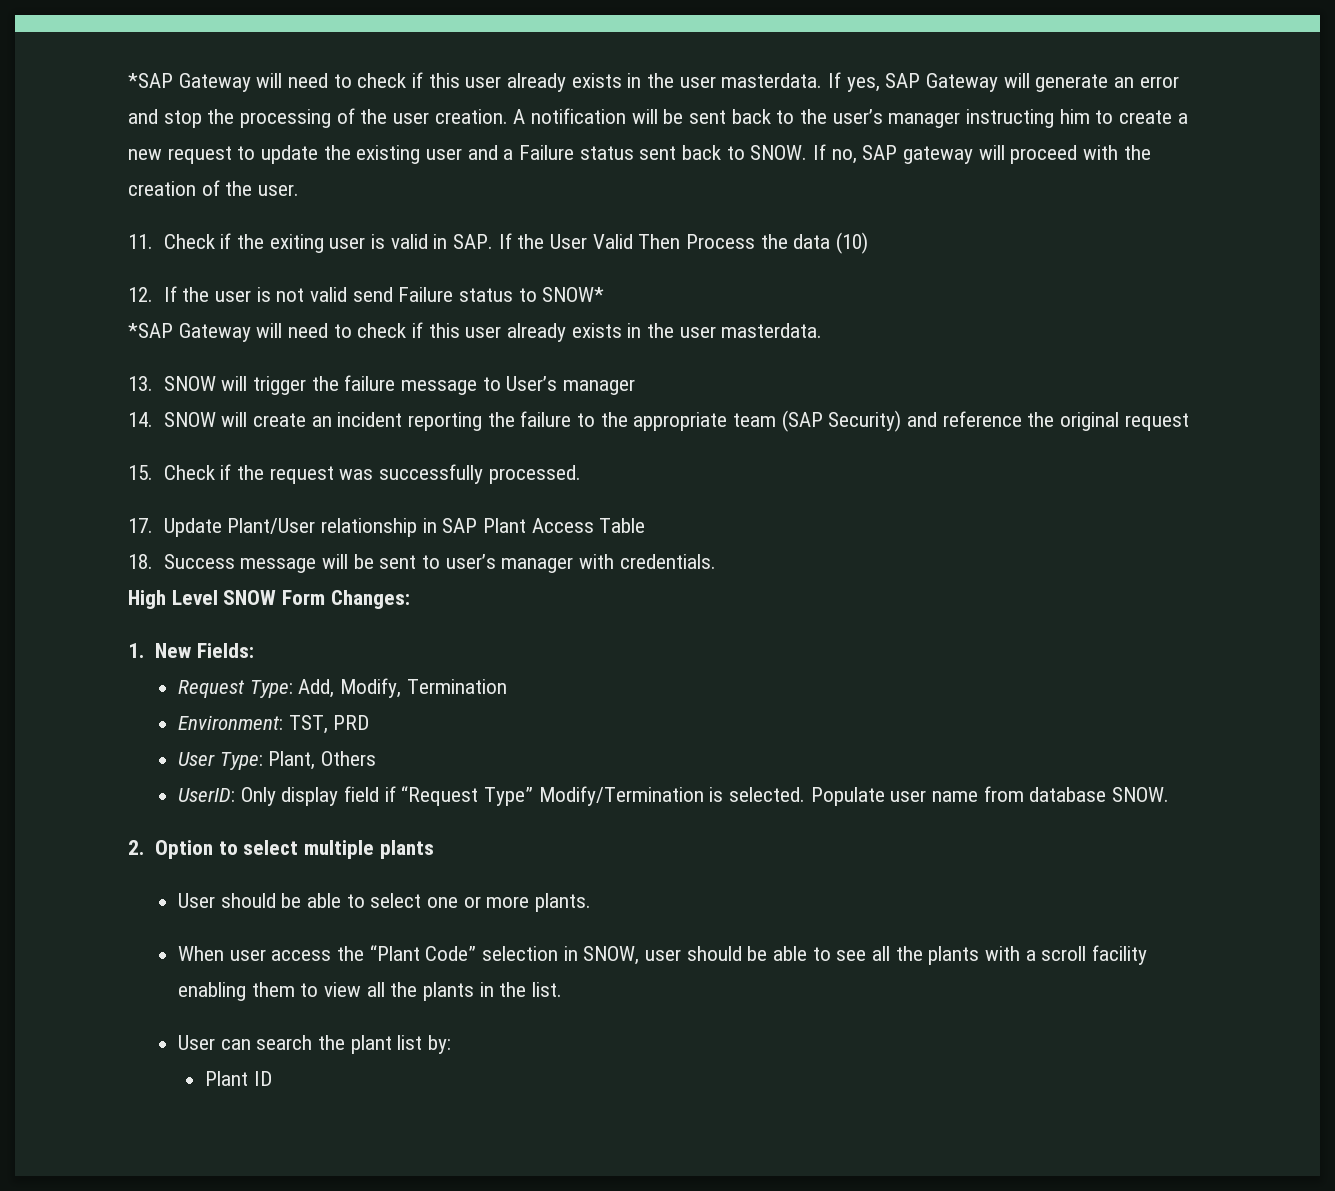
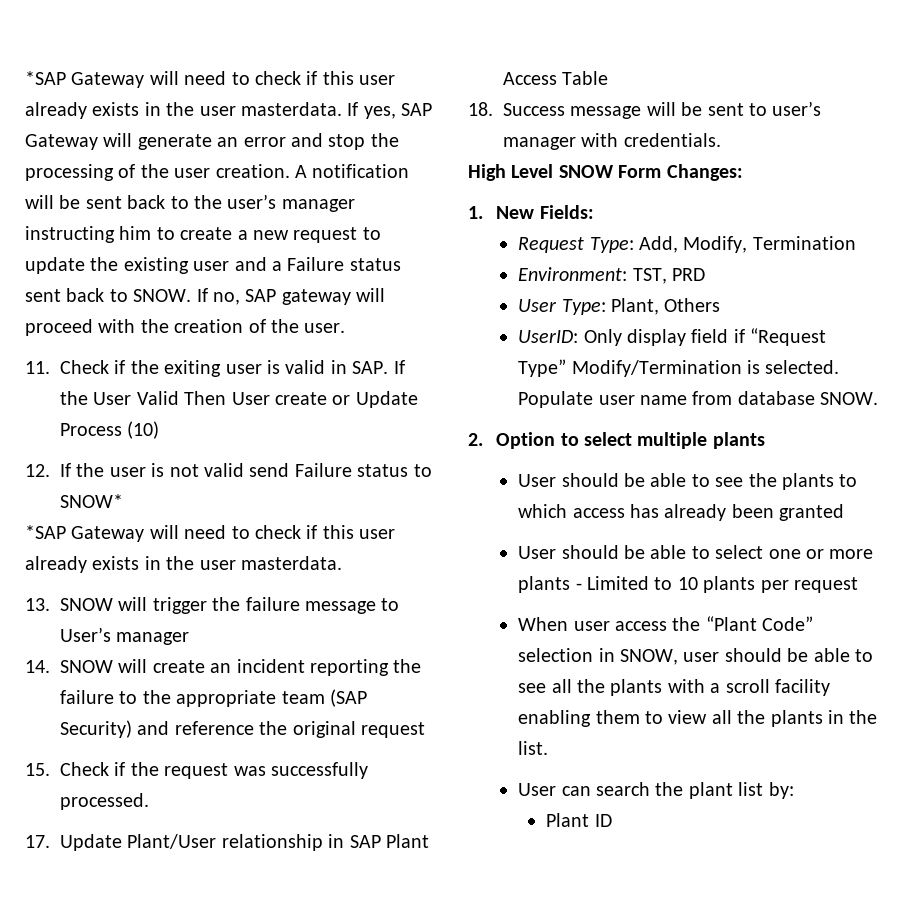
- 11. Check if the exiting user is valid in SAP. If the User Valid Then Process the data (10)
+ 11. Check if the exiting user is valid in SAP. If the User Valid Then User create or Update Process (10)
+ User should be able to see the plants to which access has already been granted
- User should be able to select one or more plants.
+ User should be able to select one or more plants - Limited to 10 plants per request

